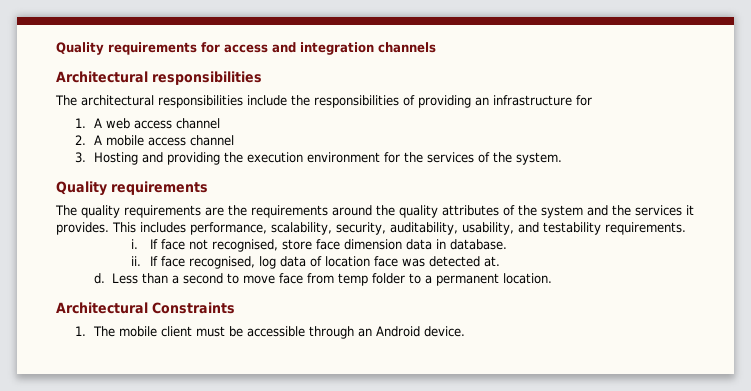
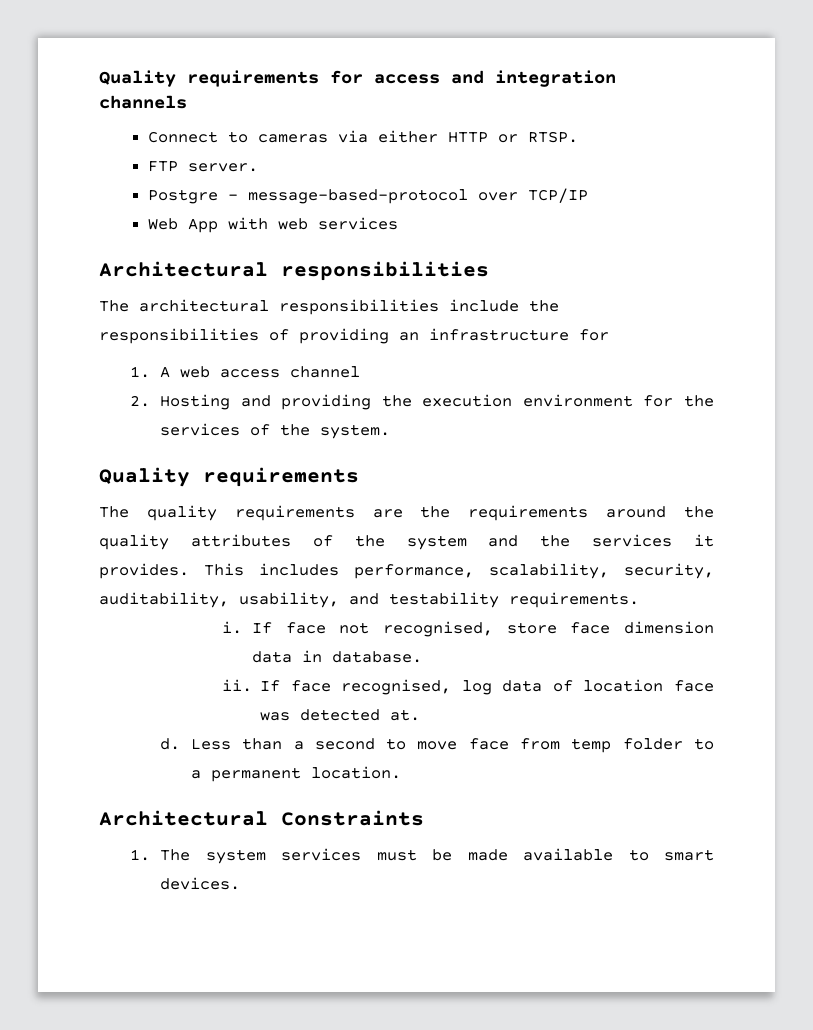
+ Connect to cameras via either HTTP or RTSP.
+ FTP server.
+ Postgre - message-based-protocol over TCP/IP
+ Web App with web services
- 2. A mobile access channel
- 3. Hosting and providing the execution environment for the services of the system.
+ 2. Hosting and providing the execution environment for the services of the system.
- 1. The mobile client must be accessible through an Android device.
+ 1. The system services must be made available to smart devices.

